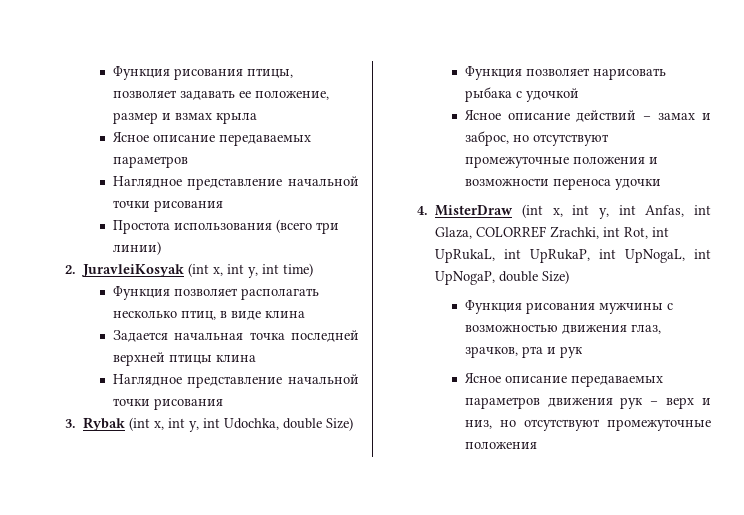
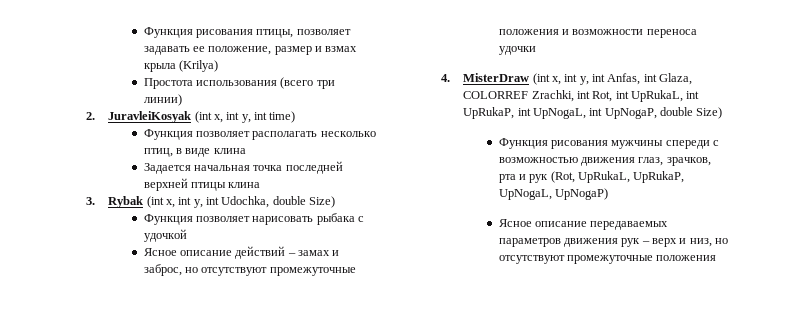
- Функция рисования птицы, позволяет задавать ее положение, размер и взмах крыла
- Ясное описание передаваемых параметров
- Наглядное представление начальной точки рисования
+ Функция рисования птицы, позволяет задавать ее положение, размер и взмах крыла (Krilya)
  Задается начальная точка последней верхней птицы клина
- Наглядное представление начальной точки рисования
- Функция рисования мужчины с возможностью движения глаз, зрачков, рта и рук
+ Функция рисования мужчины спереди с возможностью движения глаз, зрачков, рта и рук (Rot, UpRukaL, UpRukaP, UpNogaL, UpNogaP)

